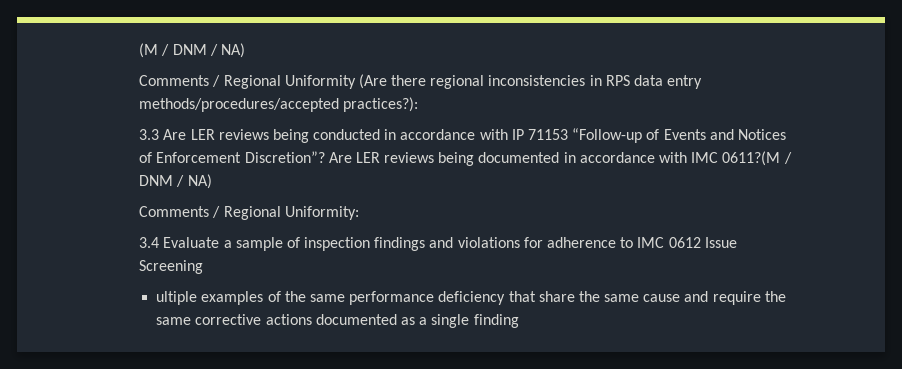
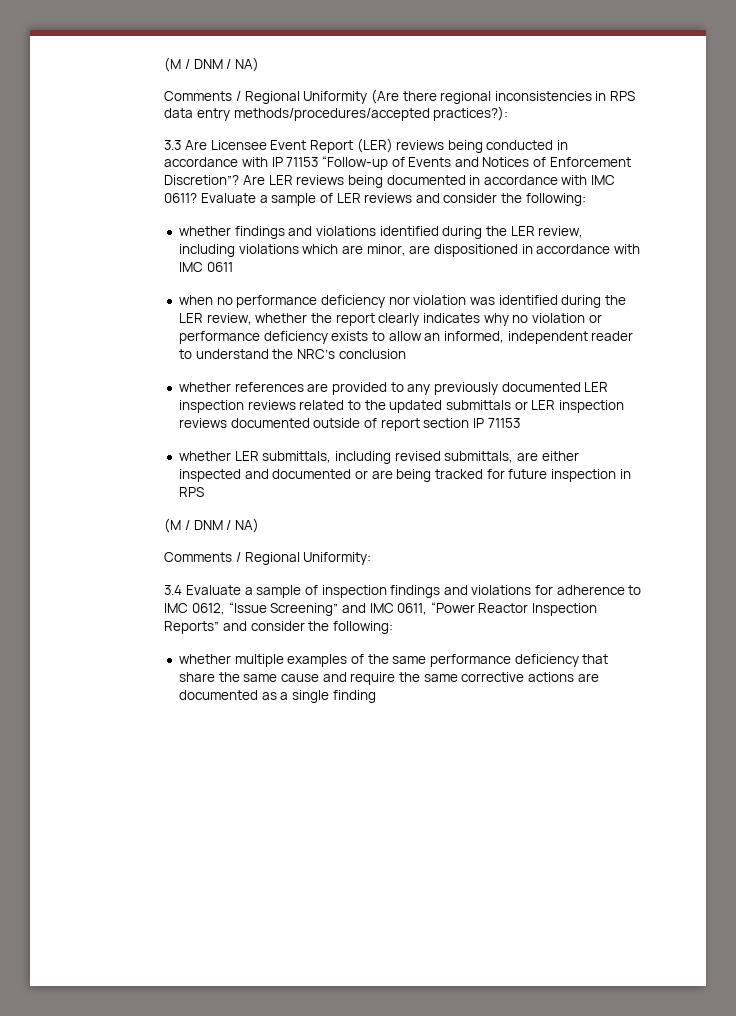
- 3.3 Are LER reviews being conducted in accordance with IP 71153 “Follow-up of Events and Notices of Enforcement Discretion”?
+ 3.3 Are Licensee Event Report (LER) reviews being conducted in accordance with IP 71153 “Follow-up of Events and Notices of Enforcement Discretion”?
- Are LER reviews being documented in accordance with IMC 0611?(M / DNM / NA)
+ Are LER reviews being documented in accordance with IMC 0611? Evaluate a sample of LER reviews and consider the following:
+ whether findings and violations identified during the LER review, including violations which are minor, are dispositioned in accordance with IMC 0611
+ when no performance deficiency nor violation was identified during the LER review, whether the report clearly indicates why no violation or performance deficiency exists to allow an informed, independent reader to understand the NRC’s conclusion
+ whether references are provided to any previously documented LER inspection reviews related to the updated submittals or LER inspection reviews documented outside of report section IP 71153
+ whether LER submittals, including revised submittals, are either inspected and documented or are being tracked for future inspection in RPS
+ (M / DNM / NA)
- 3.4 Evaluate a sample of inspection findings and violations for adherence to IMC 0612 Issue Screening
- ultiple examples of the same performance deficiency that share the same cause and require the same corrective actions documented as a single finding
+ 3.4 Evaluate a sample of inspection findings and violations for adherence to IMC 0612, “Issue Screening” and IMC 0611, “Power Reactor Inspection Reports” and consider the following:
+ whether multiple examples of the same performance deficiency that share the same cause and require the same corrective actions are documented as a single finding

